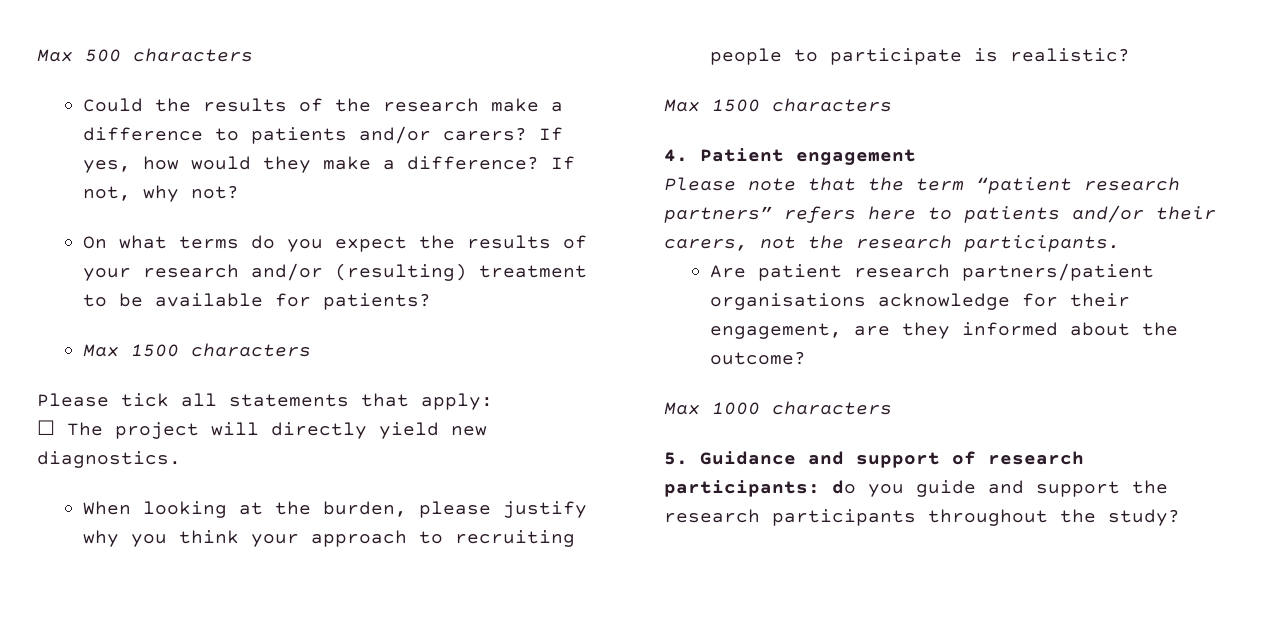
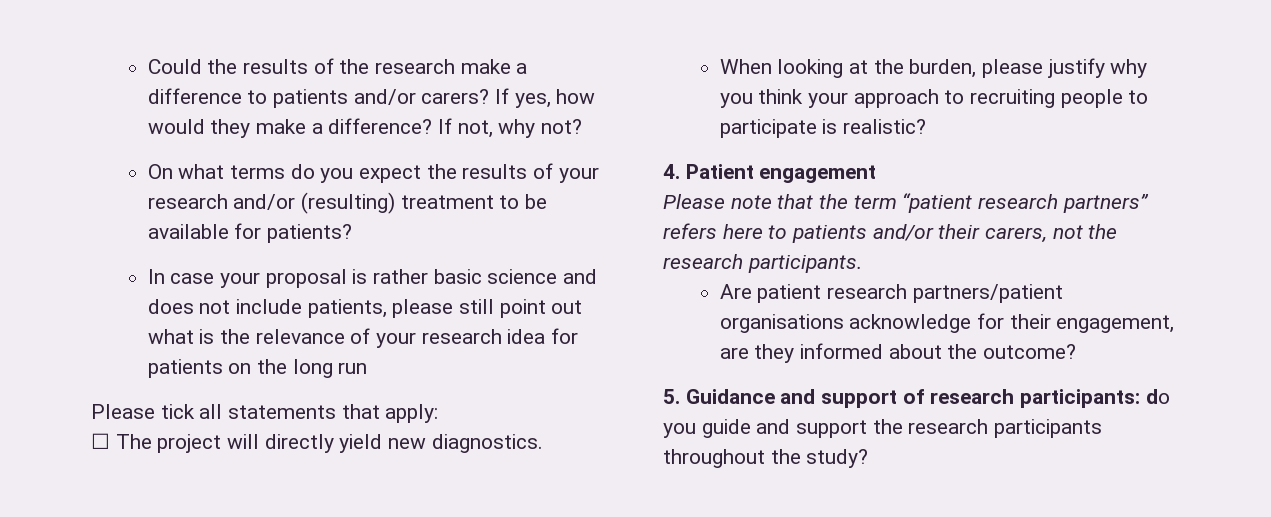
- Max 500 characters
  On what terms do you expect the results of your research and/or (resulting) treatment to be available for patients?
- Max 1500 characters
+ In case your proposal is rather basic science and does not include patients, please still point out what is the relevance of your research idea for patients on the long run
  When looking at the burden, please justify why you think your approach to recruiting people to participate is realistic?
- Max 1500 characters
- Max 1000 characters

